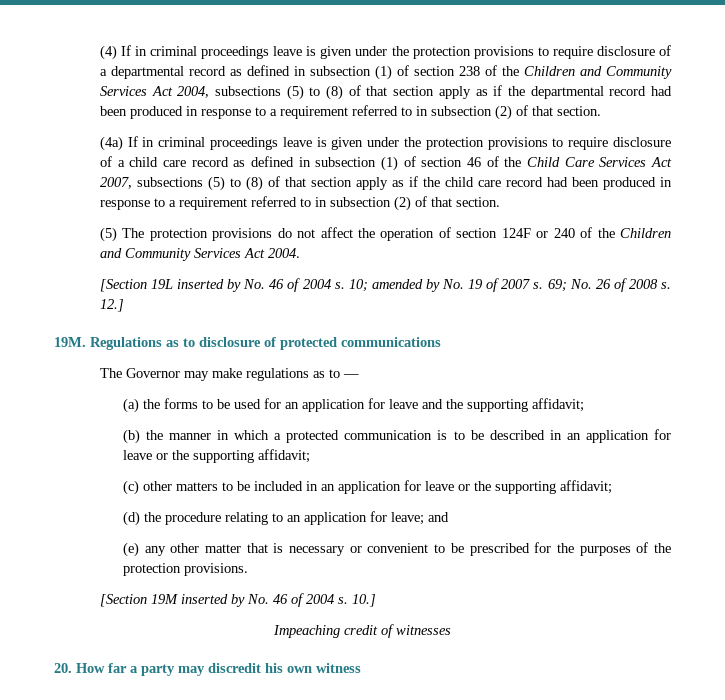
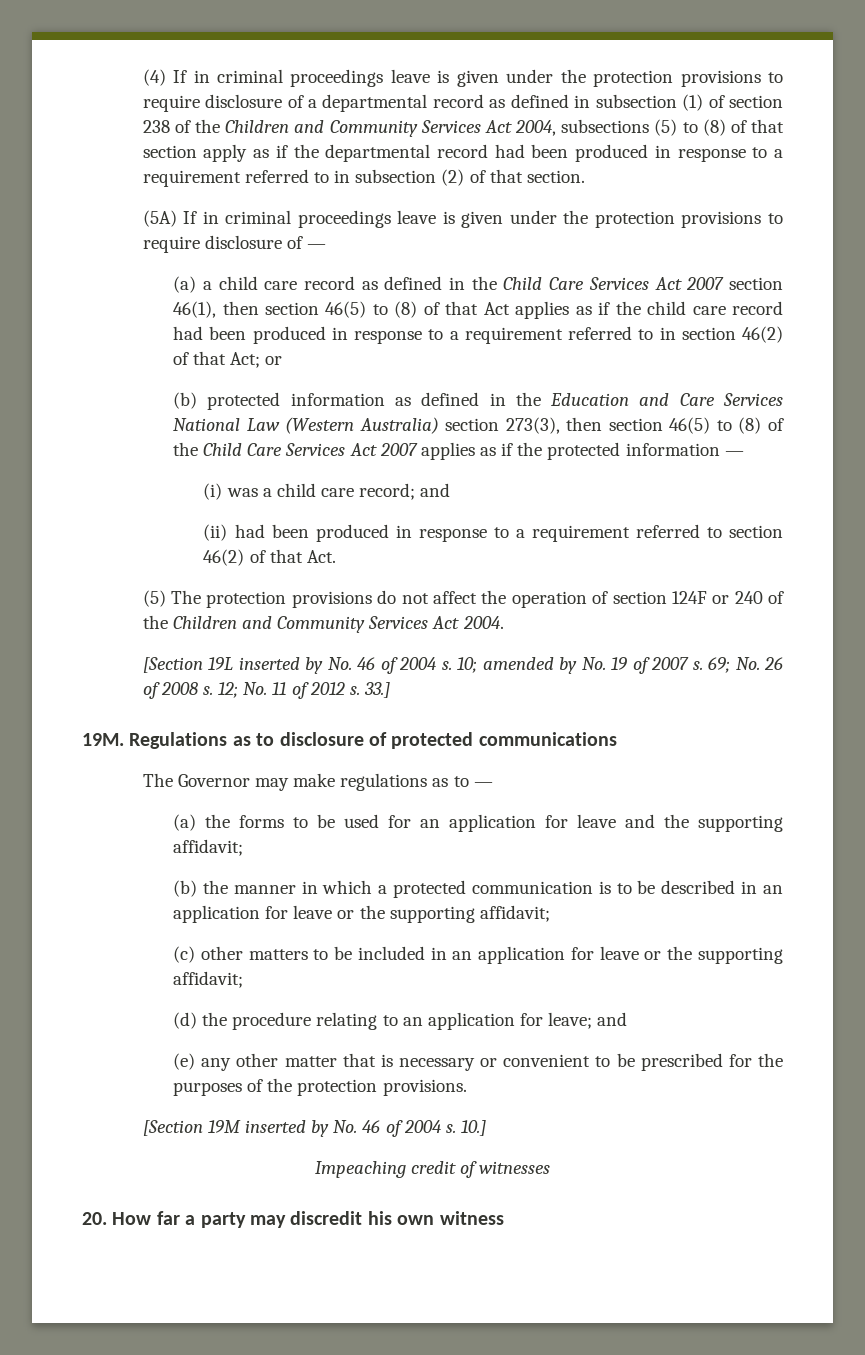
- (4a) If in criminal proceedings leave is given under the protection provisions to require disclosure of a child care record as defined in subsection (1) of section 46 of the Child Care Services Act 2007, subsections (5) to (8) of that section apply as if the child care record had been produced in response to a requirement referred to in subsection (2) of that section.
+ (5A) If in criminal proceedings leave is given under the protection provisions to require disclosure of —
+ (a) a child care record as defined in the Child Care Services Act 2007 section 46(1), then section 46(5) to (8) of that Act applies as if the child care record had been produced in response to a requirement referred to in section 46(2) of that Act; or
+ (b) protected information as defined in the Education and Care Services National Law (Western Australia) section 273(3), then section 46(5) to (8) of the Child Care Services Act 2007 applies as if the protected information —
+ (i) was a child care record; and
+ (ii) had been produced in response to a requirement referred to section 46(2) of that Act.
- 12.]
+ 12; No. 11 of 2012 s. 33.]

